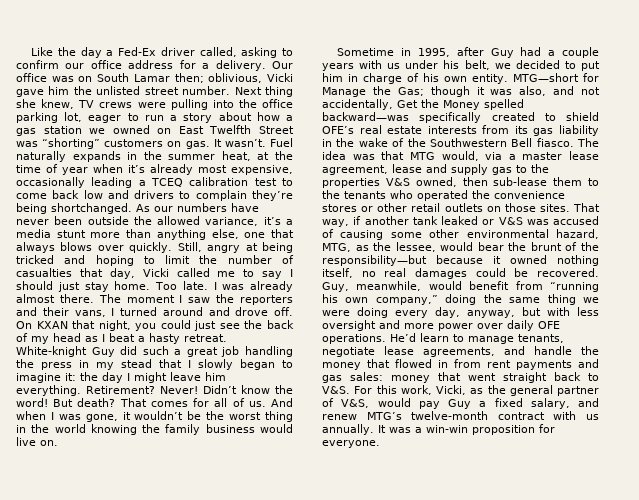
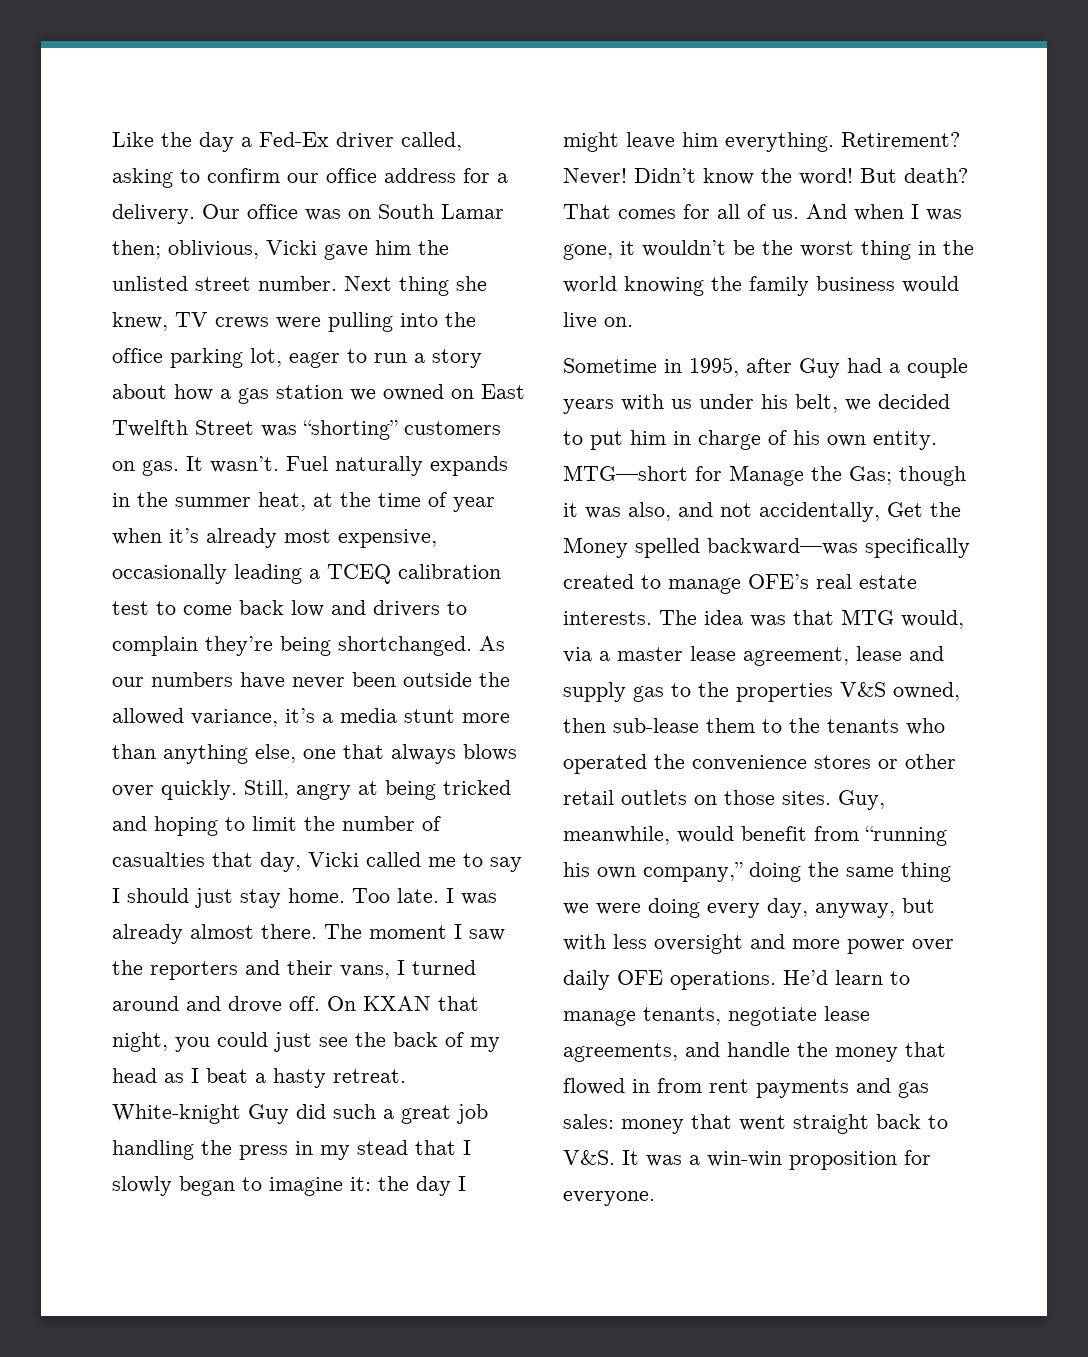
- MTG—short for Manage the Gas; though it was also, and not accidentally, Get the Money spelled backward—was specifically created to shield OFE’s real estate interests from its gas liability in the wake of the Southwestern Bell fiasco.
+ MTG—short for Manage the Gas; though it was also, and not accidentally, Get the Money spelled backward—was specifically created to manage OFE’s real estate interests.
- That way, if another tank leaked or V&S was accused of causing some other environmental hazard, MTG, as the lessee, would bear the brunt of the responsibility—but because it owned nothing itself, no real damages could be recovered.
- He’d learn to manage tenants, negotiate lease agreements, and handle the money that flowed in from rent payments and gas sales: money that went straight back to V&S. For this work, Vicki, as the general partner of V&S, would pay Guy a fixed salary, and renew MTG’s twelve-month contract with us annually. It was a win-win proposition for everyone.
+ He’d learn to manage tenants, negotiate lease agreements, and handle the money that flowed in from rent payments and gas sales: money that went straight back to V&S. It was a win-win proposition for everyone.

